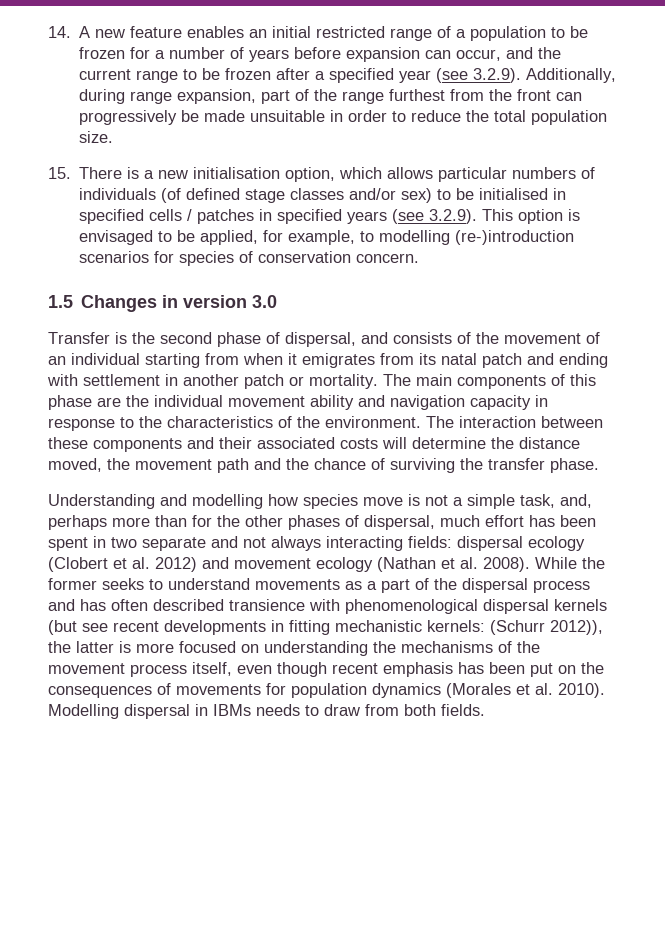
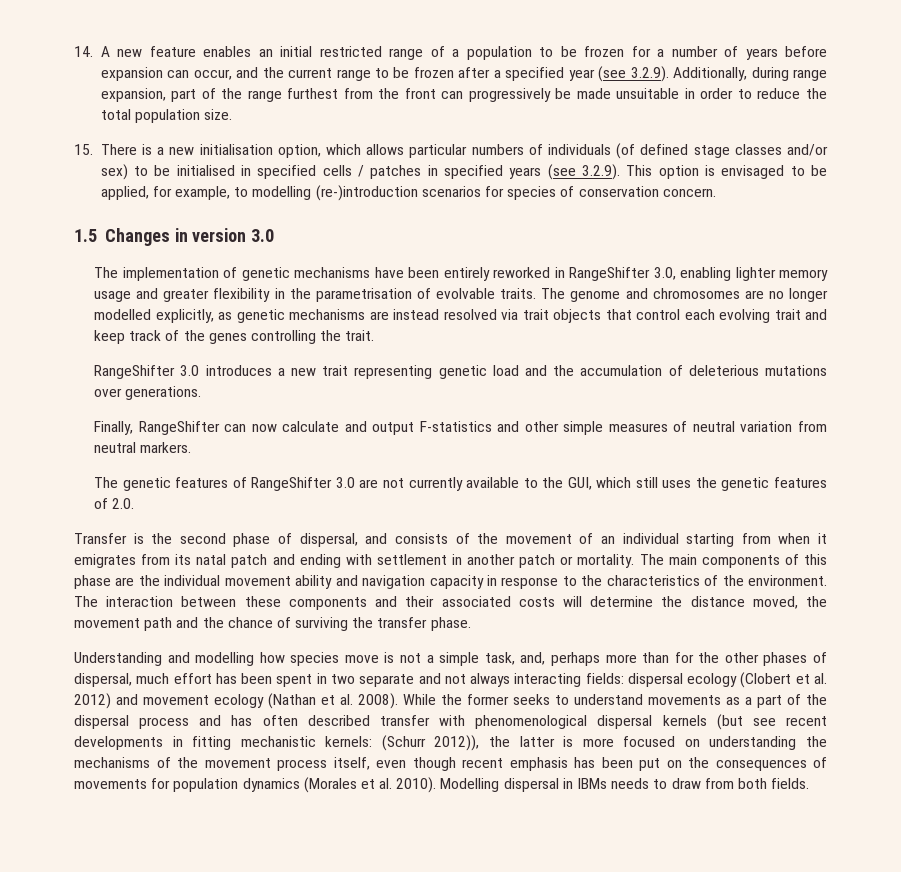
+ The implementation of genetic mechanisms have been entirely reworked in RangeShifter 3.0, enabling lighter memory usage and greater flexibility in the parametrisation of evolvable traits. The genome and chromosomes are no longer modelled explicitly, as genetic mechanisms are instead resolved via trait objects that control each evolving trait and keep track of the genes controlling the trait.
+ RangeShifter 3.0 introduces a new trait representing genetic load and the accumulation of deleterious mutations over generations.
+ Finally, RangeShifter can now calculate and output F-statistics and other simple measures of neutral variation from neutral markers.
+ The genetic features of RangeShifter 3.0 are not currently available to the GUI, which still uses the genetic features of 2.0.
- While the former seeks to understand movements as a part of the dispersal process and has often described transience with phenomenological dispersal kernels (but see recent developments in fitting mechanistic kernels:
+ While the former seeks to understand movements as a part of the dispersal process and has often described transfer with phenomenological dispersal kernels (but see recent developments in fitting mechanistic kernels:

